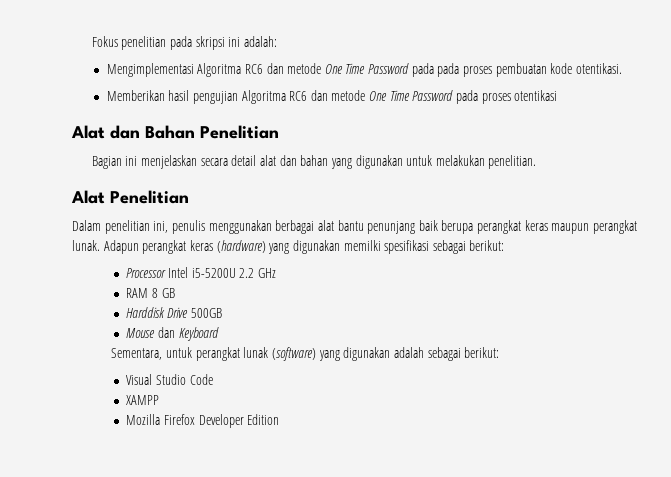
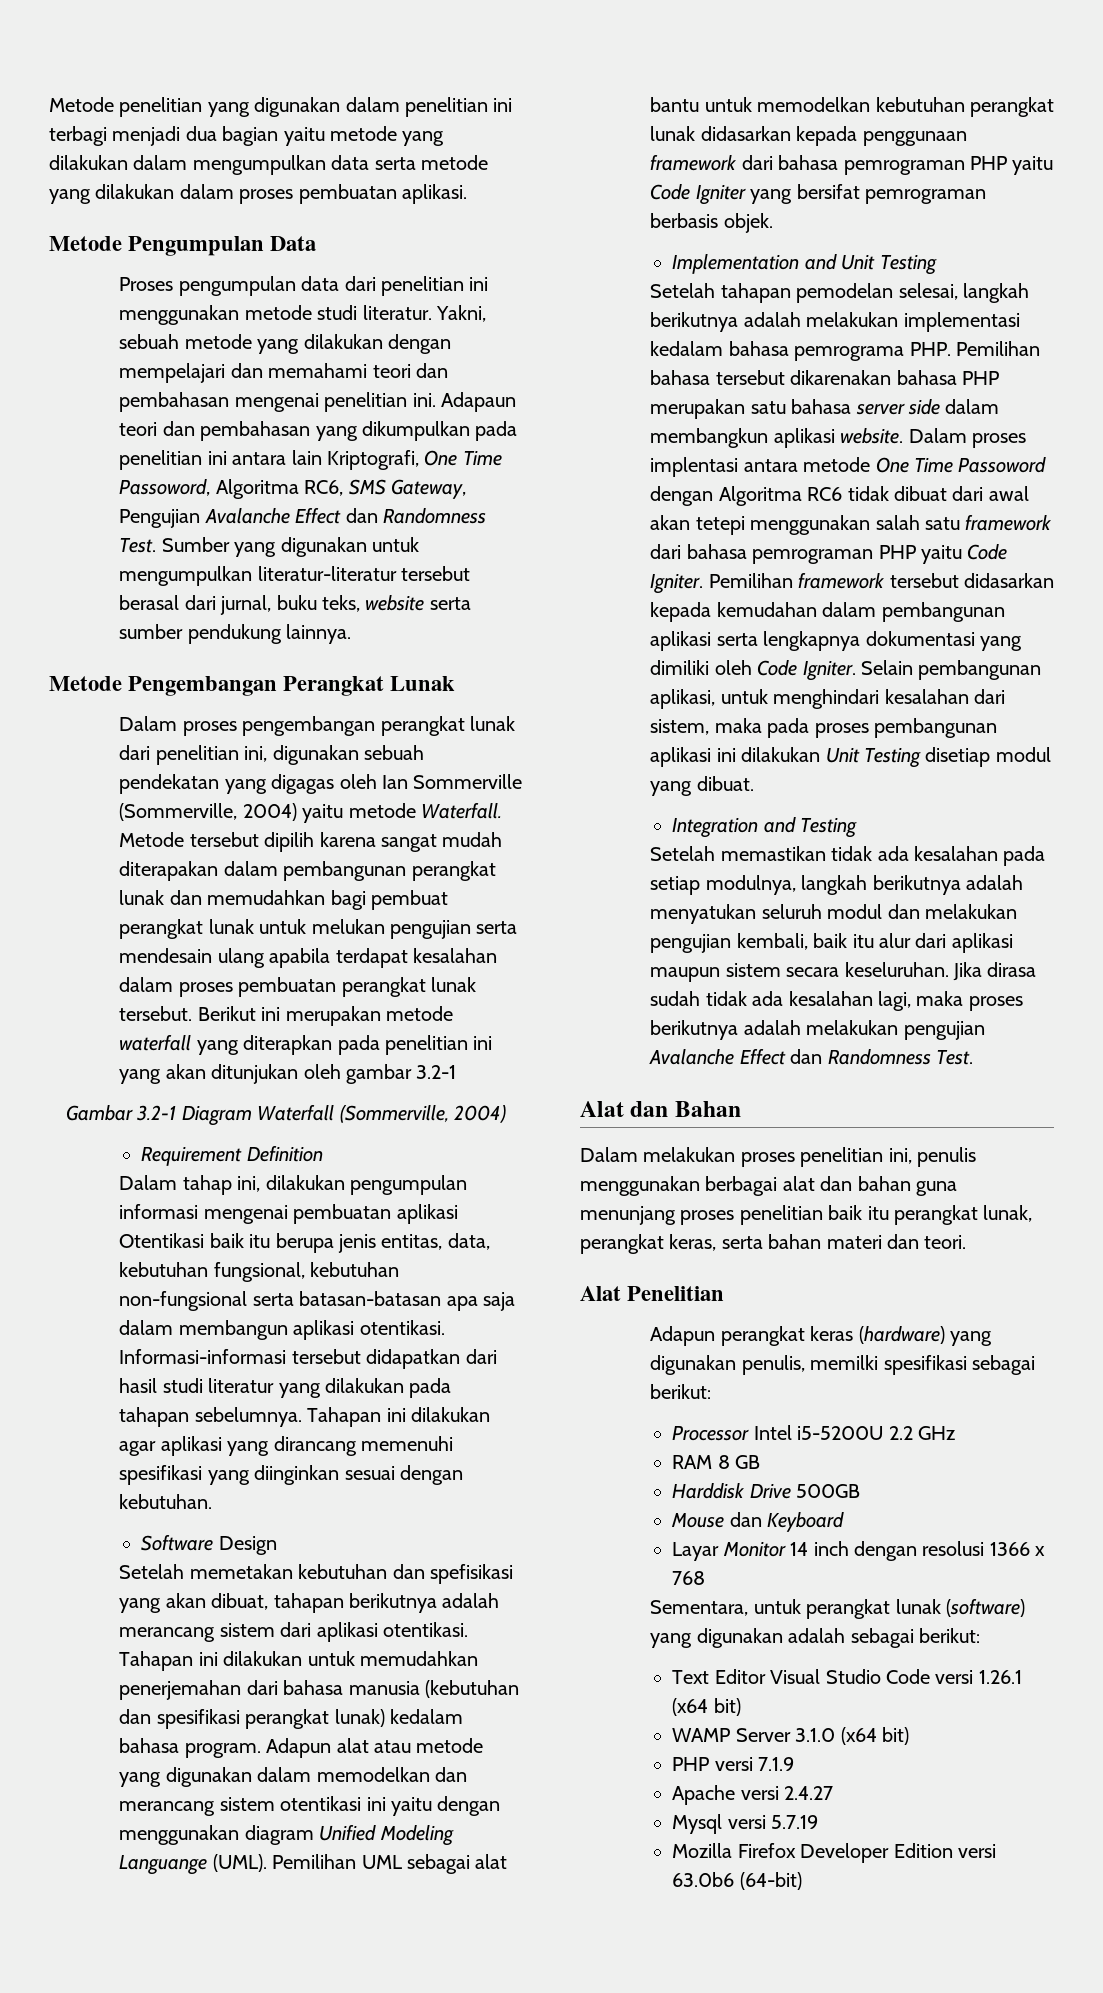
- Fokus penelitian pada skripsi ini adalah:
- Mengimplementasi Algoritma RC6 dan metode One Time Password pada pada proses pembuatan kode otentikasi.
- Memberikan hasil pengujian Algoritma RC6 dan metode One Time Password pada proses otentikasi
- Alat dan Bahan Penelitian
- Bagian ini menjelaskan secara detail alat dan bahan yang digunakan untuk melakukan penelitian.
+ Metode penelitian yang digunakan dalam penelitian ini terbagi menjadi dua bagian yaitu metode yang dilakukan dalam mengumpulkan data serta metode yang dilakukan dalam proses pembuatan aplikasi.
+ Metode Pengumpulan Data
+ Proses pengumpulan data dari penelitian ini menggunakan metode studi literatur. Yakni, sebuah metode yang dilakukan dengan mempelajari dan memahami teori dan pembahasan mengenai penelitian ini. Adapaun teori dan pembahasan yang dikumpulkan pada penelitian ini antara lain Kriptografi, One Time Passoword, Algoritma RC6, SMS Gateway, Pengujian Avalanche Effect dan Randomness Test. Sumber yang digunakan untuk mengumpulkan literatur-literatur tersebut berasal dari jurnal, buku teks, website serta sumber pendukung lainnya.
+ Metode Pengembangan Perangkat Lunak
+ Dalam proses pengembangan perangkat lunak dari penelitian ini, digunakan sebuah pendekatan yang digagas oleh Ian Sommerville (Sommerville, 2004) yaitu metode Waterfall. Metode tersebut dipilih karena sangat mudah diterapakan dalam pembangunan perangkat lunak dan memudahkan bagi pembuat perangkat lunak untuk melukan pengujian serta mendesain ulang apabila terdapat kesalahan dalam proses pembuatan perangkat lunak tersebut. Berikut ini merupakan metode waterfall yang diterapkan pada penelitian ini yang akan ditunjukan oleh gambar 3.2-1
+ Gambar 3.2-1 Diagram Waterfall (Sommerville, 2004)
+ Requirement Definition
+ Dalam tahap ini, dilakukan pengumpulan informasi mengenai pembuatan aplikasi Otentikasi baik itu berupa jenis entitas, data, kebutuhan fungsional, kebutuhan non-fungsional serta batasan-batasan apa saja dalam membangun aplikasi otentikasi. Informasi-informasi tersebut didapatkan dari hasil studi literatur yang dilakukan pada tahapan sebelumnya. Tahapan ini dilakukan agar aplikasi yang dirancang memenuhi spesifikasi yang diinginkan sesuai dengan kebutuhan.
+ Software Design
+ Setelah memetakan kebutuhan dan spefisikasi yang akan dibuat, tahapan berikutnya adalah merancang sistem dari aplikasi otentikasi. Tahapan ini dilakukan untuk memudahkan penerjemahan dari bahasa manusia (kebutuhan dan spesifikasi perangkat lunak) kedalam bahasa program. Adapun alat atau metode yang digunakan dalam memodelkan dan merancang sistem otentikasi ini yaitu dengan menggunakan diagram Unified Modeling Languange (UML). Pemilihan UML sebagai alat bantu untuk memodelkan kebutuhan perangkat lunak didasarkan kepada penggunaan framework dari bahasa pemrograman PHP yaitu Code Igniter yang bersifat pemrograman berbasis objek.
+ Implementation and Unit Testing
+ Setelah tahapan pemodelan selesai, langkah berikutnya adalah melakukan implementasi kedalam bahasa pemrograma PHP. Pemilihan bahasa tersebut dikarenakan bahasa PHP merupakan satu bahasa server side dalam membangkun aplikasi website. Dalam proses implentasi antara metode One Time Passoword dengan Algoritma RC6 tidak dibuat dari awal akan tetepi menggunakan salah satu framework dari bahasa pemrograman PHP yaitu Code Igniter. Pemilihan framework tersebut didasarkan kepada kemudahan dalam pembangunan aplikasi serta lengkapnya dokumentasi yang dimiliki oleh Code Igniter. Selain pembangunan aplikasi, untuk menghindari kesalahan dari sistem, maka pada proses pembangunan aplikasi ini dilakukan Unit Testing disetiap modul yang dibuat.
+ Integration and Testing
+ Setelah memastikan tidak ada kesalahan pada setiap modulnya, langkah berikutnya adalah menyatukan seluruh modul dan melakukan pengujian kembali, baik itu alur dari aplikasi maupun sistem secara keseluruhan. Jika dirasa sudah tidak ada kesalahan lagi, maka proses berikutnya adalah melakukan pengujian Avalanche Effect dan Randomness Test.
+ Alat dan Bahan
+ Dalam melakukan proses penelitian ini, penulis menggunakan berbagai alat dan bahan guna menunjang proses penelitian baik itu perangkat lunak, perangkat keras, serta bahan materi dan teori.
  Alat Penelitian
- Dalam penelitian ini, penulis menggunakan berbagai alat bantu penunjang baik berupa perangkat keras maupun perangkat lunak. Adapun perangkat keras (hardware) yang digunakan memilki spesifikasi sebagai berikut:
+ Adapun perangkat keras (hardware) yang digunakan penulis, memilki spesifikasi sebagai berikut:
+ Layar Monitor 14 inch dengan resolusi 1366 x 768
- Visual Studio Code
- XAMPP
+ Text Editor Visual Studio Code versi 1.26.1 (x64 bit)
+ WAMP Server 3.1.0 (x64 bit)
+ PHP versi 7.1.9
+ Apache versi 2.4.27
+ Mysql versi 5.7.19
- Mozilla Firefox Developer Edition
+ Mozilla Firefox Developer Edition versi 63.0b6 (64-bit)

